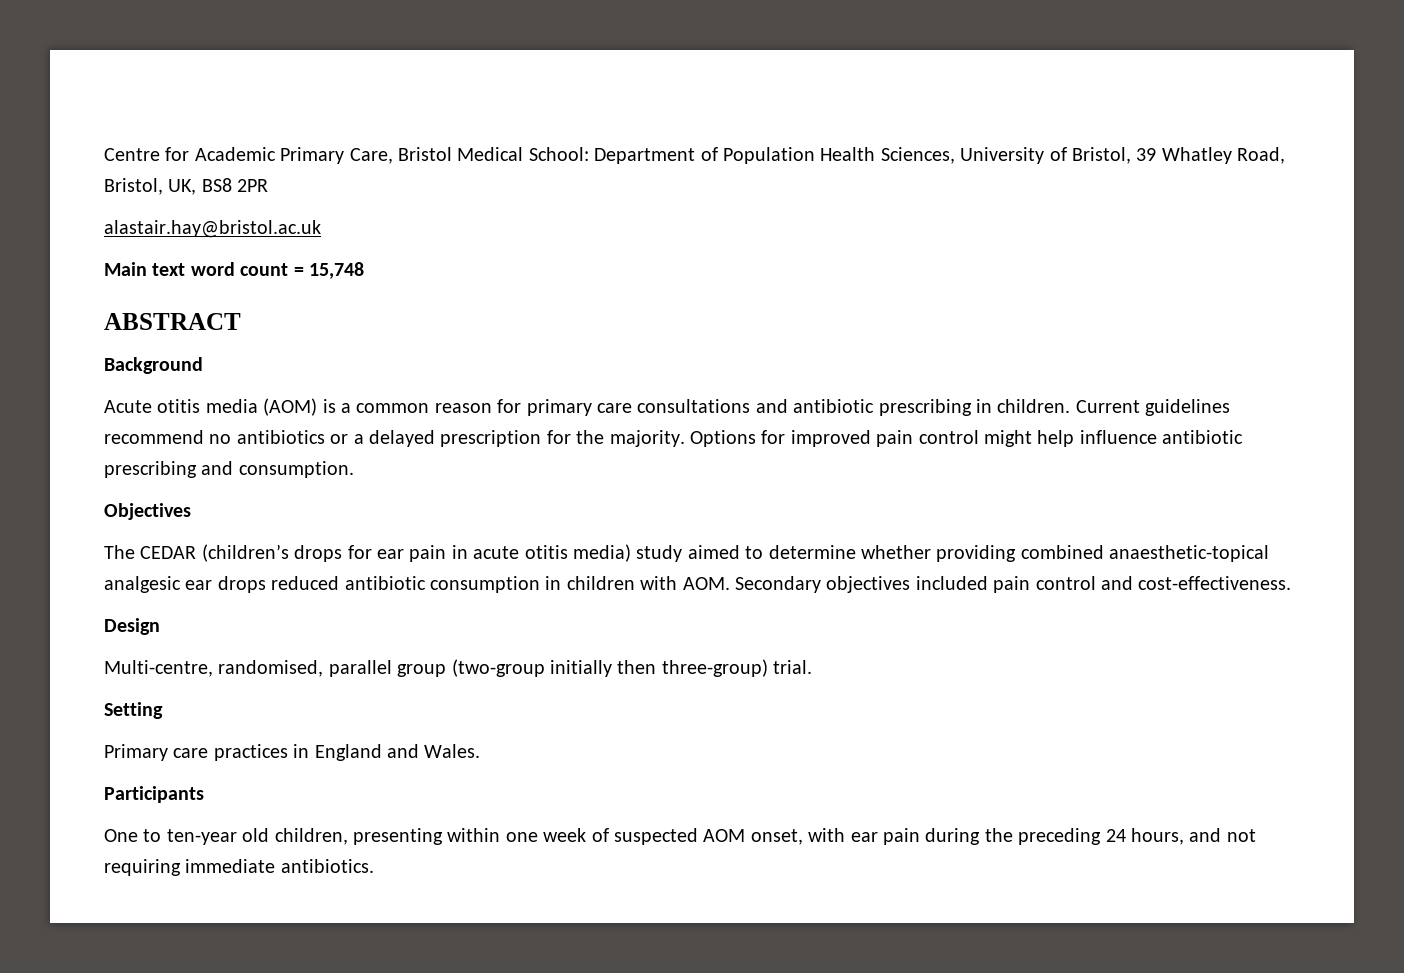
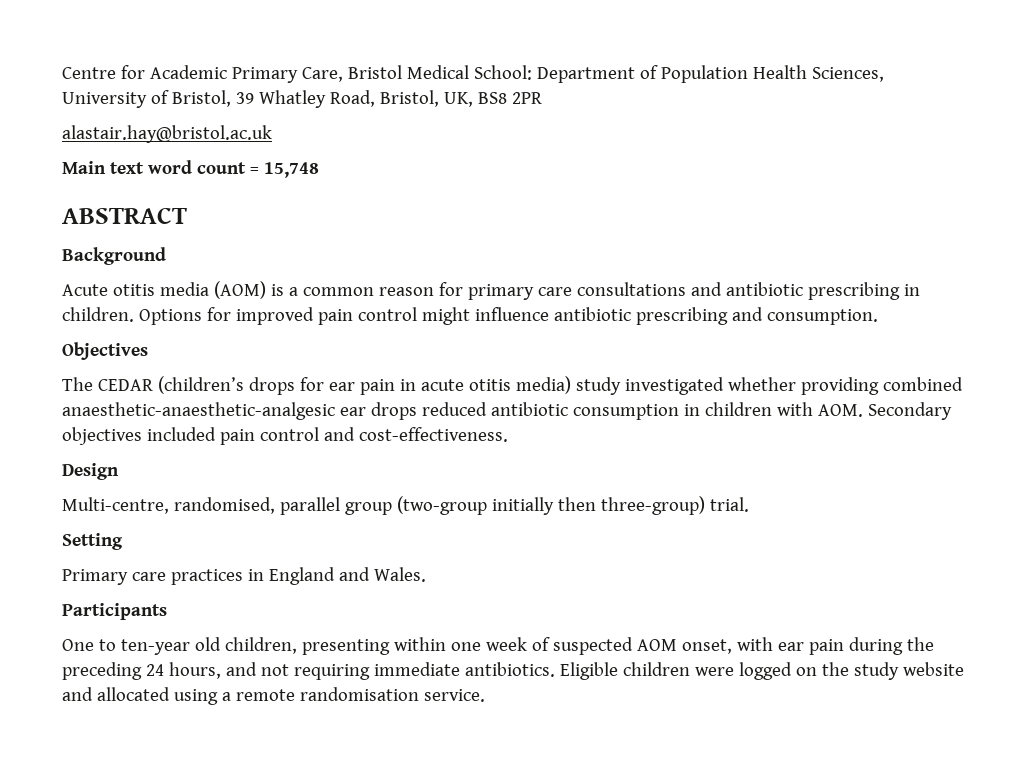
- Current guidelines recommend no antibiotics or a delayed prescription for the majority.
- Options for improved pain control might help influence antibiotic prescribing and consumption.
+ Options for improved pain control might influence antibiotic prescribing and consumption.
- The CEDAR (children’s drops for ear pain in acute otitis media) study aimed to determine whether providing combined anaesthetic-topical analgesic ear drops reduced antibiotic consumption in children with AOM. Secondary objectives included pain control and cost-effectiveness.
+ The CEDAR (children’s drops for ear pain in acute otitis media) study investigated whether providing combined anaesthetic-anaesthetic-analgesic ear drops reduced antibiotic consumption in children with AOM. Secondary objectives included pain control and cost-effectiveness.
+ Eligible children were logged on the study website and allocated using a remote randomisation service.

